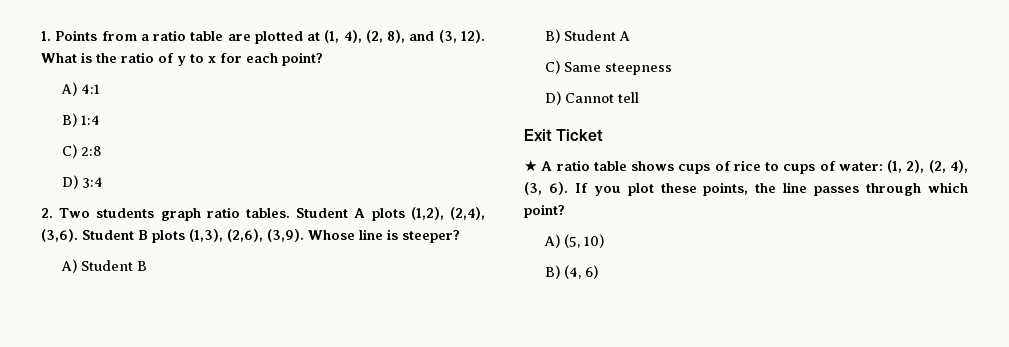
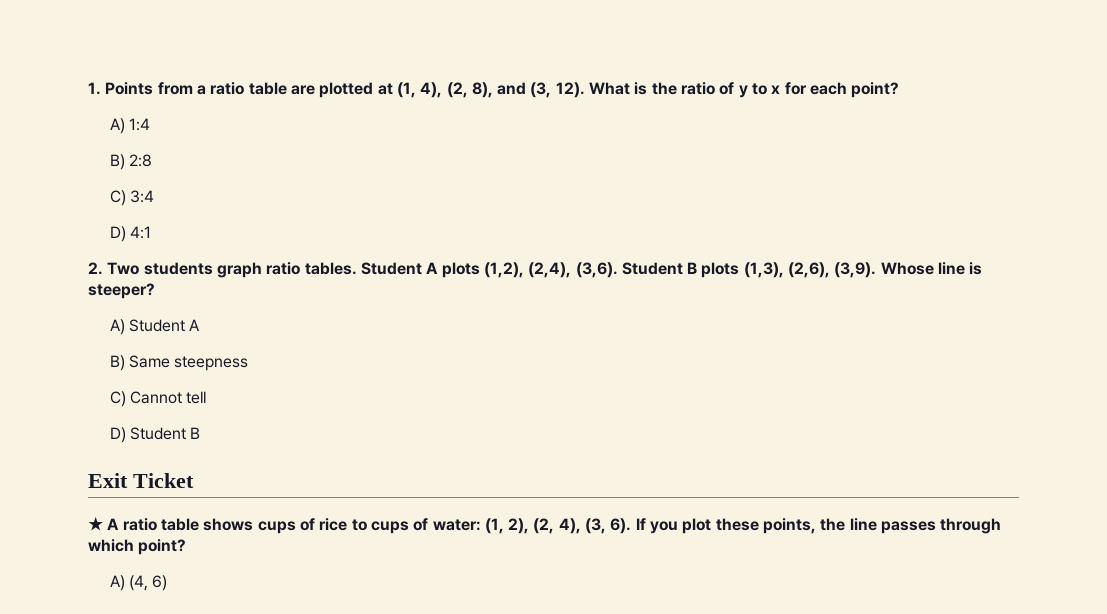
- A) 4:1
- B) 1:4
- C) 2:8
- D) 3:4
+ A) 1:4
+ B) 2:8
+ C) 3:4
+ D) 4:1
- A) Student B
- B) Student A
- C) Same steepness
+ A) Student A
+ B) Same steepness
- D) Cannot tell
+ C) Cannot tell
+ D) Student B
- A) (5, 10)
- B) (4, 6)
+ A) (4, 6)

